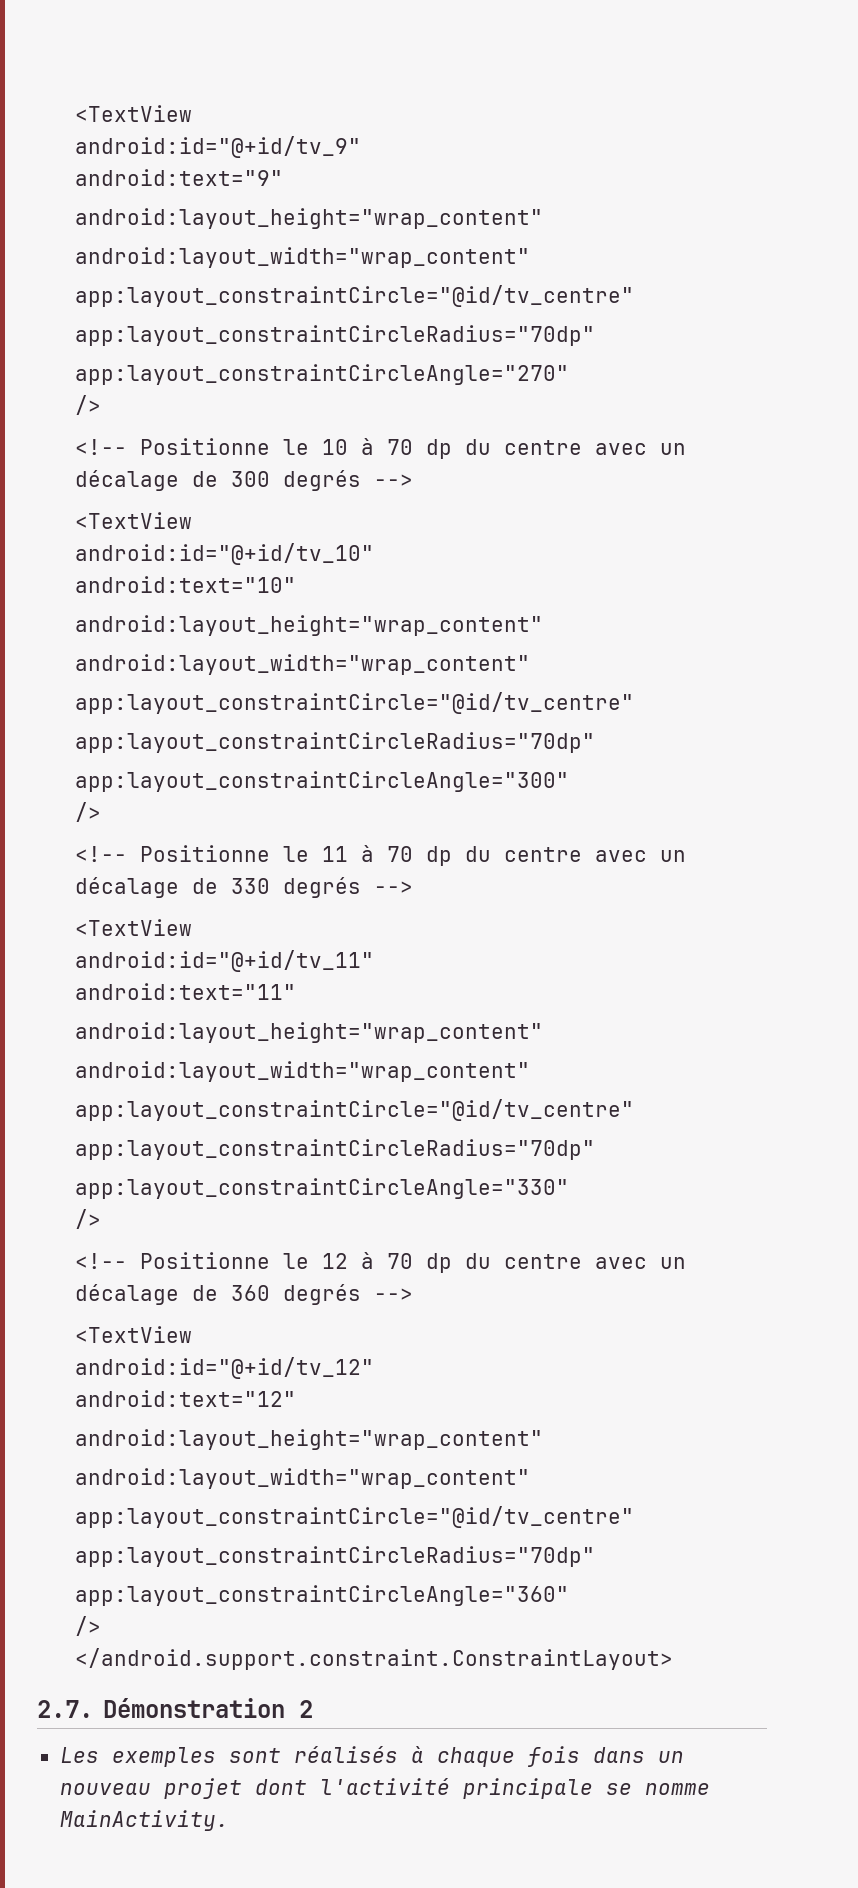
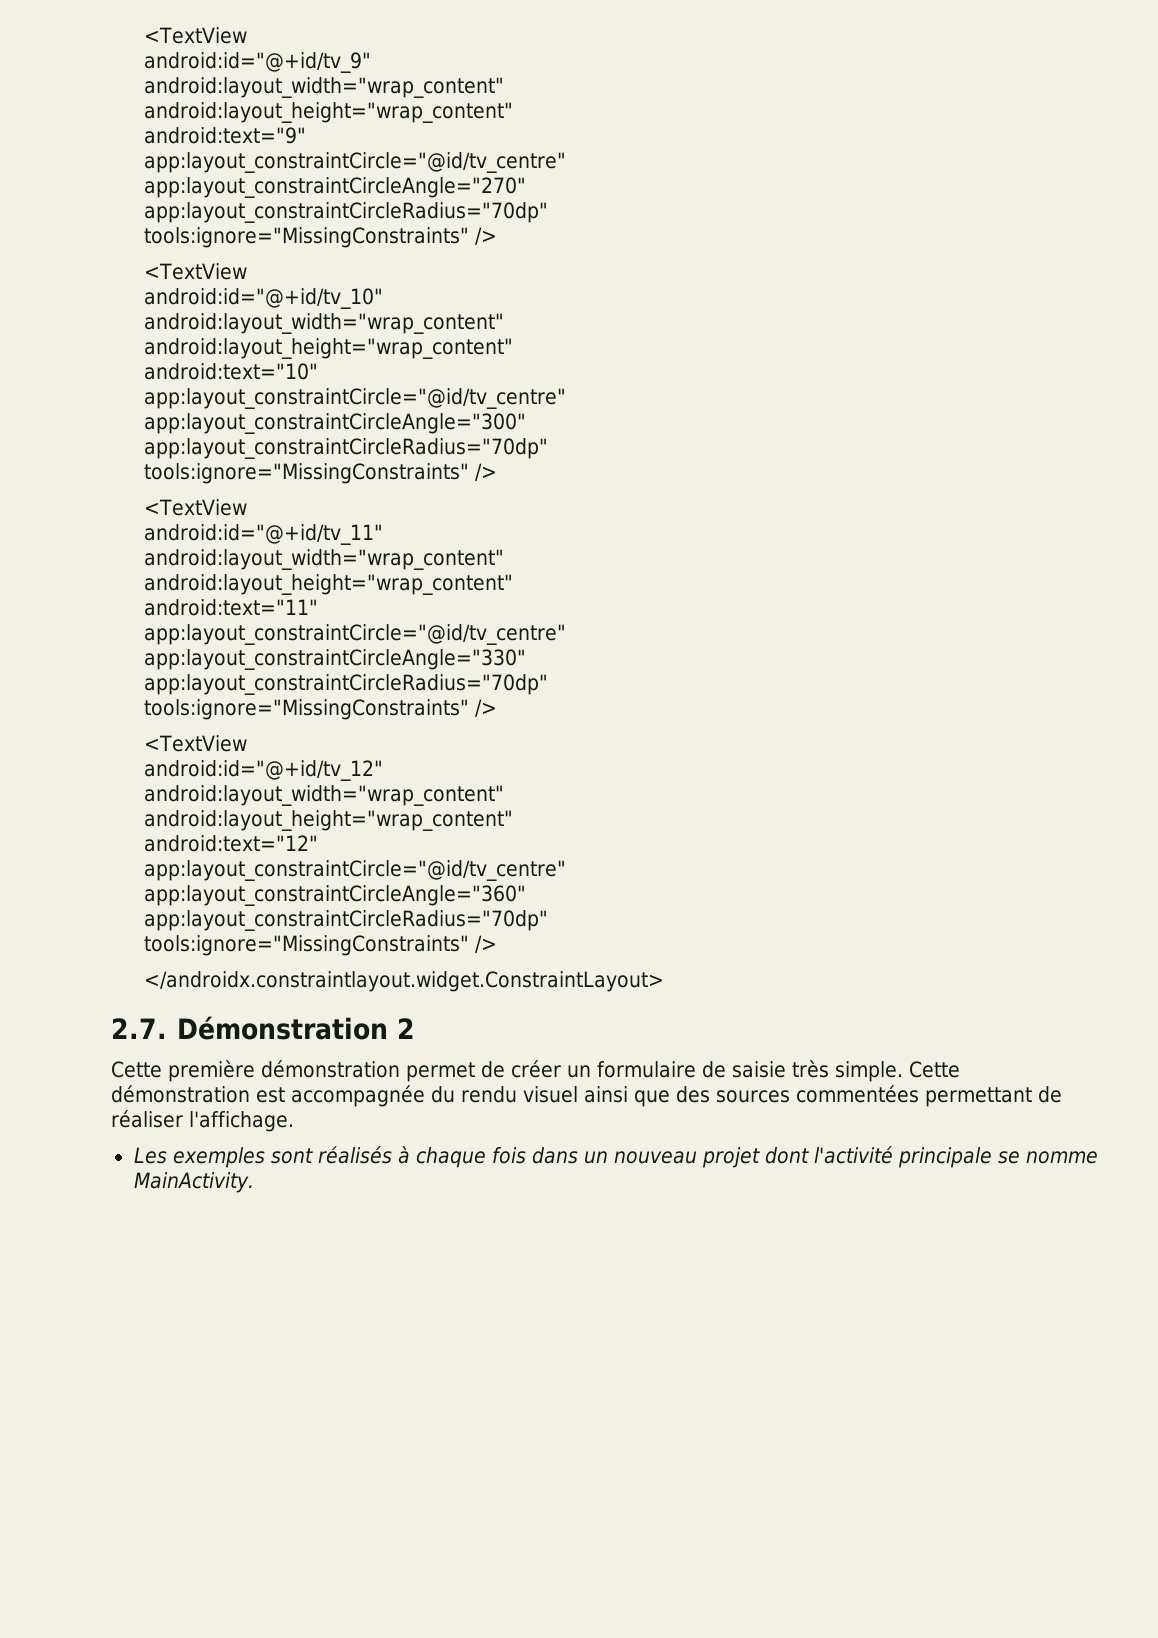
  android:id="@+id/tv_9"
+ android:layout_width="wrap_content"
+ android:layout_height="wrap_content"
  android:text="9"
- android:layout_height="wrap_content"
- android:layout_width="wrap_content"
  app:layout_constraintCircle="@id/tv_centre"
+ app:layout_constraintCircleAngle="270"
  app:layout_constraintCircleRadius="70dp"
- app:layout_constraintCircleAngle="270"
- />
- <!-- Positionne le 10 à 70 dp du centre avec un décalage de 300 degrés -->
+ tools:ignore="MissingConstraints" />
  android:id="@+id/tv_10"
+ android:layout_width="wrap_content"
+ android:layout_height="wrap_content"
  android:text="10"
- android:layout_height="wrap_content"
- android:layout_width="wrap_content"
  app:layout_constraintCircle="@id/tv_centre"
+ app:layout_constraintCircleAngle="300"
  app:layout_constraintCircleRadius="70dp"
- app:layout_constraintCircleAngle="300"
- />
- <!-- Positionne le 11 à 70 dp du centre avec un décalage de 330 degrés -->
+ tools:ignore="MissingConstraints" />
  android:id="@+id/tv_11"
+ android:layout_width="wrap_content"
+ android:layout_height="wrap_content"
  android:text="11"
- android:layout_height="wrap_content"
- android:layout_width="wrap_content"
  app:layout_constraintCircle="@id/tv_centre"
+ app:layout_constraintCircleAngle="330"
  app:layout_constraintCircleRadius="70dp"
- app:layout_constraintCircleAngle="330"
- />
- <!-- Positionne le 12 à 70 dp du centre avec un décalage de 360 degrés -->
+ tools:ignore="MissingConstraints" />
  android:id="@+id/tv_12"
+ android:layout_width="wrap_content"
+ android:layout_height="wrap_content"
  android:text="12"
- android:layout_height="wrap_content"
- android:layout_width="wrap_content"
  app:layout_constraintCircle="@id/tv_centre"
+ app:layout_constraintCircleAngle="360"
  app:layout_constraintCircleRadius="70dp"
- app:layout_constraintCircleAngle="360"
- />
- </android.support.constraint.ConstraintLayout>
+ tools:ignore="MissingConstraints" />
+ </androidx.constraintlayout.widget.ConstraintLayout>
+ Cette première démonstration permet de créer un formulaire de saisie très simple. Cette démonstration est accompagnée du rendu visuel ainsi que des sources commentées permettant de réaliser l'affichage.

